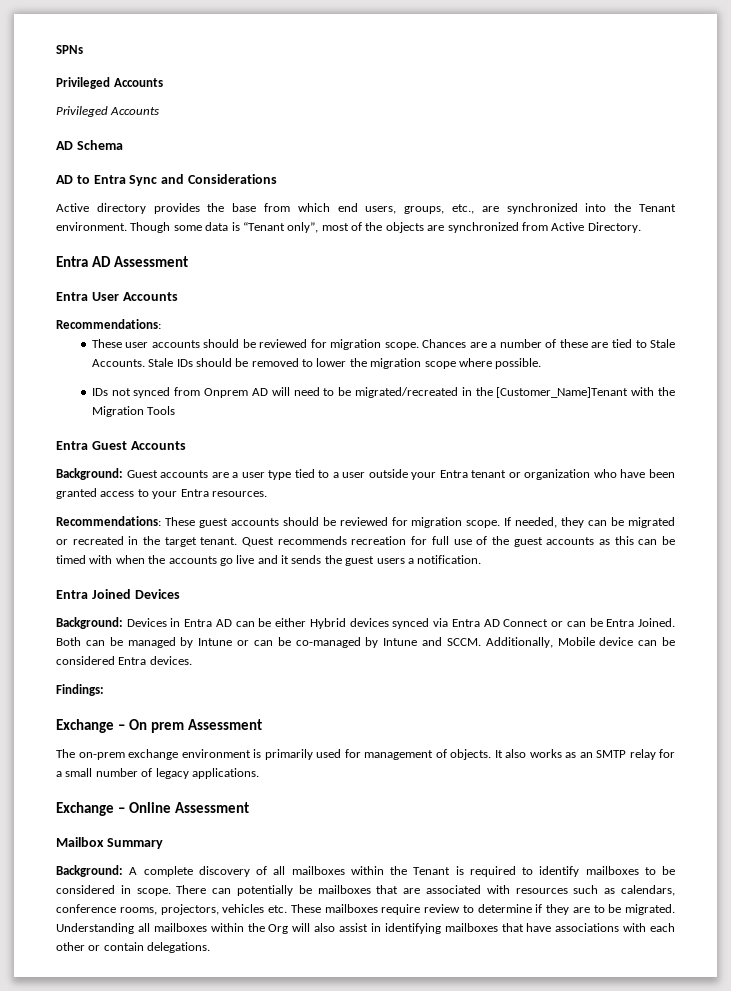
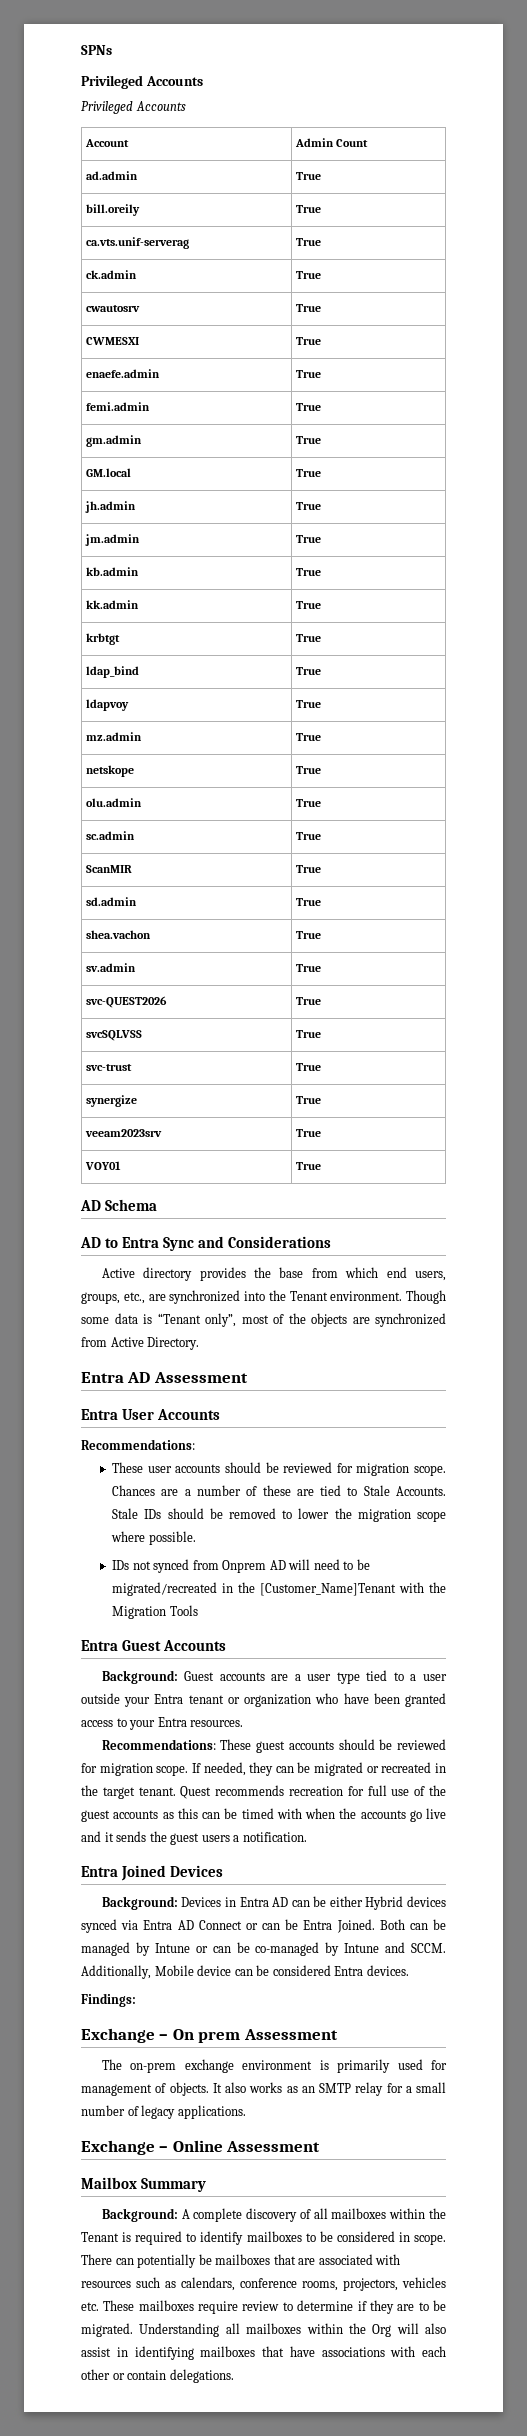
+ Account | Admin Count
+ ad.admin | True
+ bill.oreily | True
+ ca.vts.unif-serverag | True
+ ck.admin | True
+ cwautosrv | True
+ CWMESXI | True
+ enaefe.admin | True
+ femi.admin | True
+ gm.admin | True
+ GM.local | True
+ jh.admin | True
+ jm.admin | True
+ kb.admin | True
+ kk.admin | True
+ krbtgt | True
+ ldap_bind | True
+ ldapvoy | True
+ mz.admin | True
+ netskope | True
+ olu.admin | True
+ sc.admin | True
+ ScanMIR | True
+ sd.admin | True
+ shea.vachon | True
+ sv.admin | True
+ svc-QUEST2026 | True
+ svcSQLVSS | True
+ svc-trust | True
+ synergize | True
+ veeam2023srv | True
+ VOY01 | True

